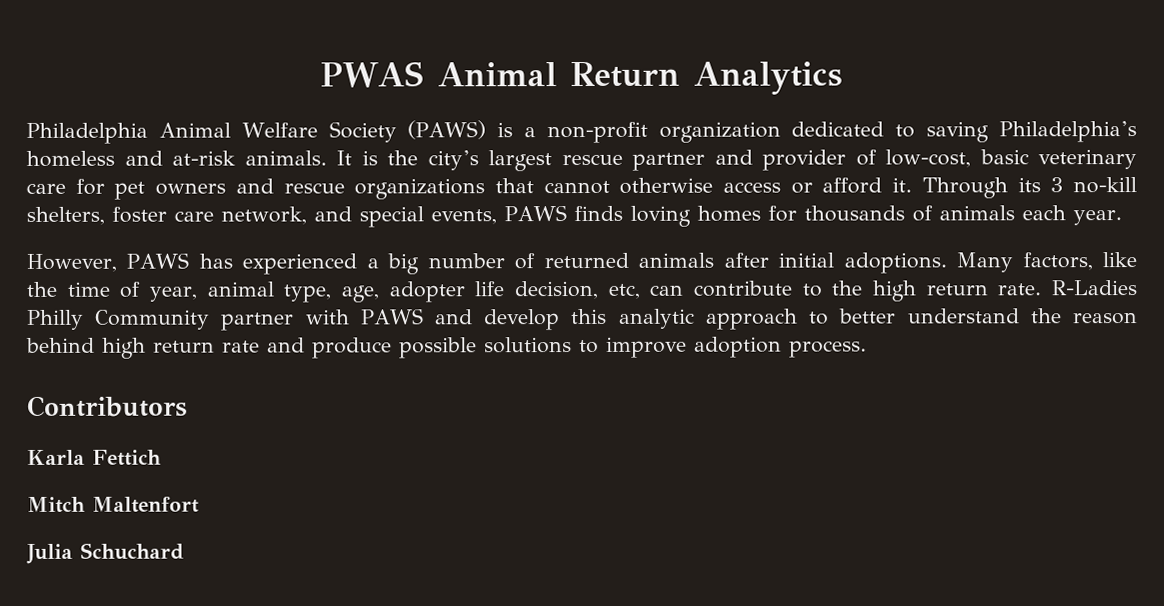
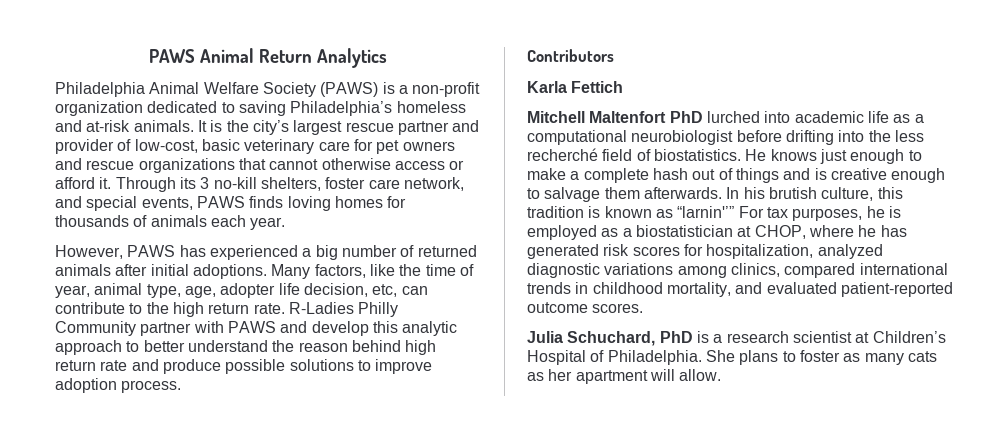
- PWAS Animal Return Analytics
+ PAWS Animal Return Analytics
- Mitch Maltenfort
- Julia Schuchard
+ Mitchell Maltenfort PhD lurched into academic life as a computational neurobiologist before drifting into the less recherché field of biostatistics. He knows just enough to make a complete hash out of things and is creative enough to salvage them afterwards. In his brutish culture, this tradition is known as “larnin'’” For tax purposes, he is employed as a biostatistician at CHOP, where he has generated risk scores for hospitalization, analyzed diagnostic variations among clinics, compared international trends in childhood mortality, and evaluated patient-reported outcome scores.
+ Julia Schuchard, PhD is a research scientist at Children’s Hospital of Philadelphia. She plans to foster as many cats as her apartment will allow.

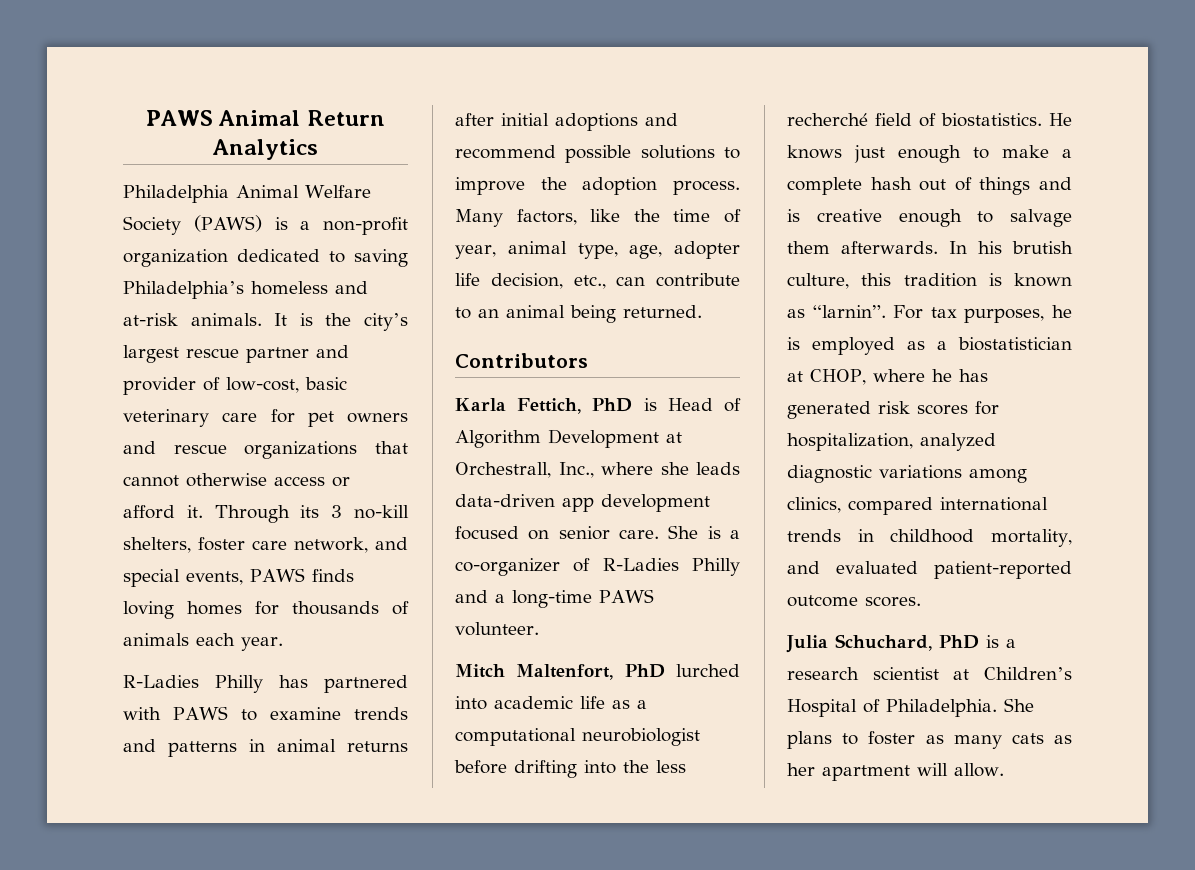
- However, PAWS has experienced a big number of returned animals after initial adoptions.
+ R-Ladies Philly has partnered with PAWS to examine trends and patterns in animal returns after initial adoptions and recommend possible solutions to improve the adoption process.
- Many factors, like the time of year, animal type, age, adopter life decision, etc, can contribute to the high return rate. R-Ladies Philly Community partner with PAWS and develop this analytic approach to better understand the reason behind high return rate and produce possible solutions to improve adoption process.
+ Many factors, like the time of year, animal type, age, adopter life decision, etc., can contribute to an animal being returned.
  Contributors
- Karla Fettich
- Mitchell Maltenfort PhD lurched into academic life as a computational neurobiologist before drifting into the less recherché field of biostatistics.
+ Karla Fettich, PhD is Head of Algorithm Development at Orchestrall, Inc., where she leads data-driven app development focused on senior care. She is a co-organizer of R-Ladies Philly and a long-time PAWS volunteer.
+ Mitch Maltenfort, PhD lurched into academic life as a computational neurobiologist before drifting into the less recherché field of biostatistics.
- In his brutish culture, this tradition is known as “larnin'’” For tax purposes, he is employed as a biostatistician at CHOP, where he has generated risk scores for hospitalization, analyzed diagnostic variations among clinics, compared international trends in childhood mortality, and evaluated patient-reported outcome scores.
+ In his brutish culture, this tradition is known as “larnin”. For tax purposes, he is employed as a biostatistician at CHOP, where he has generated risk scores for hospitalization, analyzed diagnostic variations among clinics, compared international trends in childhood mortality, and evaluated patient-reported outcome scores.

